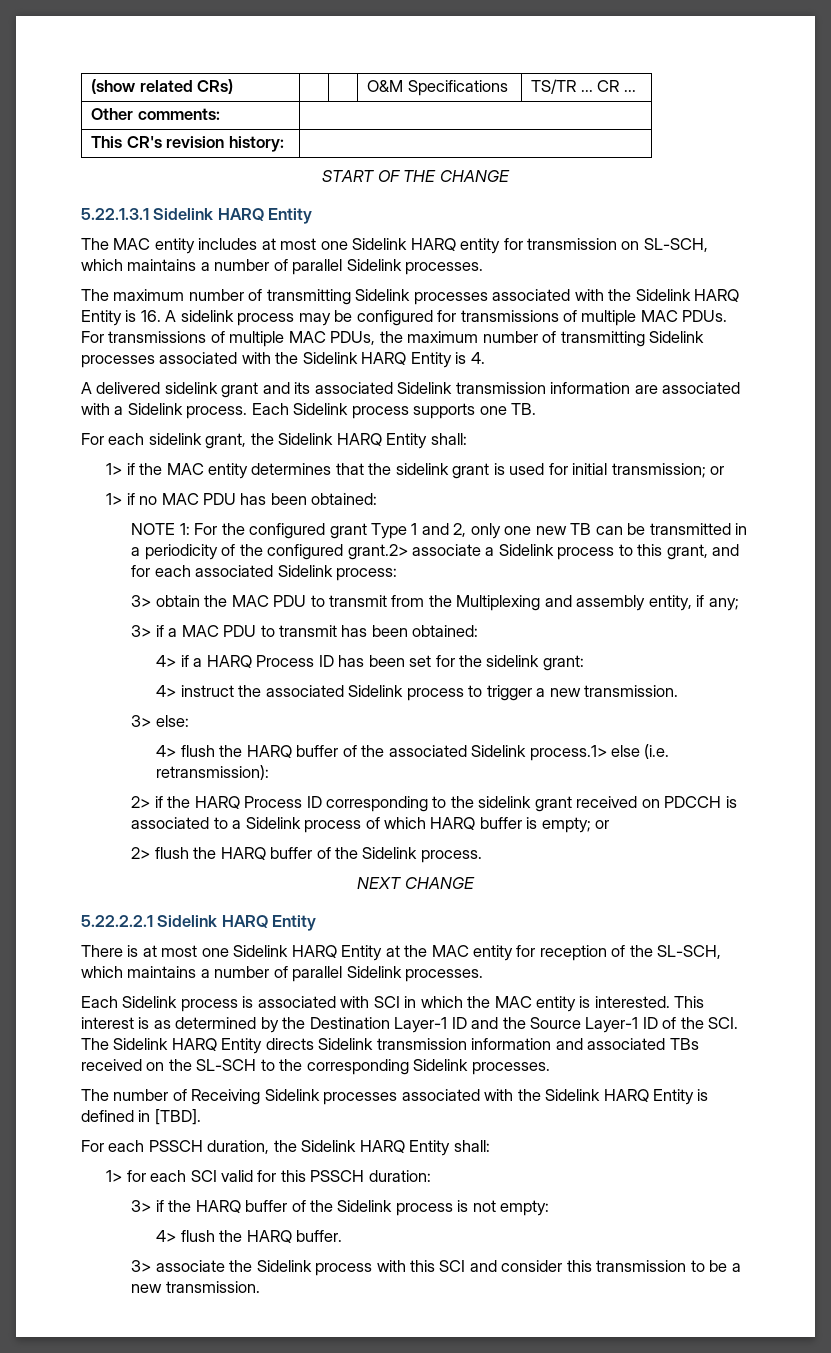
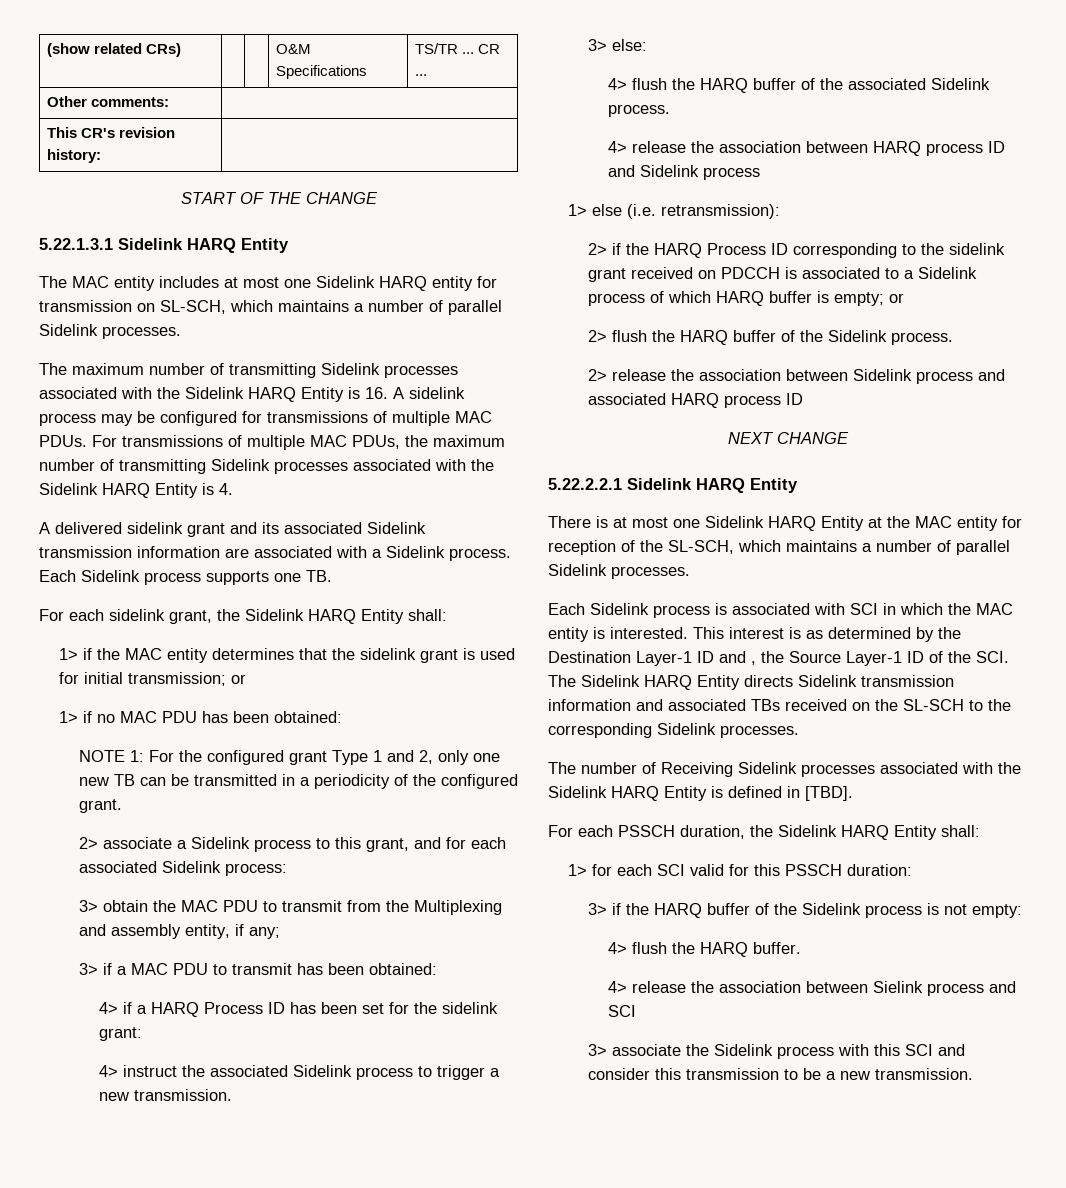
- NOTE 1: For the configured grant Type 1 and 2, only one new TB can be transmitted in a periodicity of the configured grant.2> associate a Sidelink process to this grant, and for each associated Sidelink process:
+ NOTE 1: For the configured grant Type 1 and 2, only one new TB can be transmitted in a periodicity of the configured grant.
+ 2> associate a Sidelink process to this grant, and for each associated Sidelink process:
- 4> flush the HARQ buffer of the associated Sidelink process.1> else (i.e. retransmission):
+ 4> flush the HARQ buffer of the associated Sidelink process.
+ 4> release the association between HARQ process ID and Sidelink process
+ 1> else (i.e. retransmission):
+ 2> release the association between Sidelink process and associated HARQ process ID
- This interest is as determined by the Destination Layer-1 ID and the Source Layer-1 ID of the SCI. The Sidelink HARQ Entity directs Sidelink transmission information and associated TBs received on the SL-SCH to the corresponding Sidelink processes.
+ This interest is as determined by the Destination Layer-1 ID and , the Source Layer-1 ID of the SCI. The Sidelink HARQ Entity directs Sidelink transmission information and associated TBs received on the SL-SCH to the corresponding Sidelink processes.
+ 4> release the association between Sielink process and SCI

